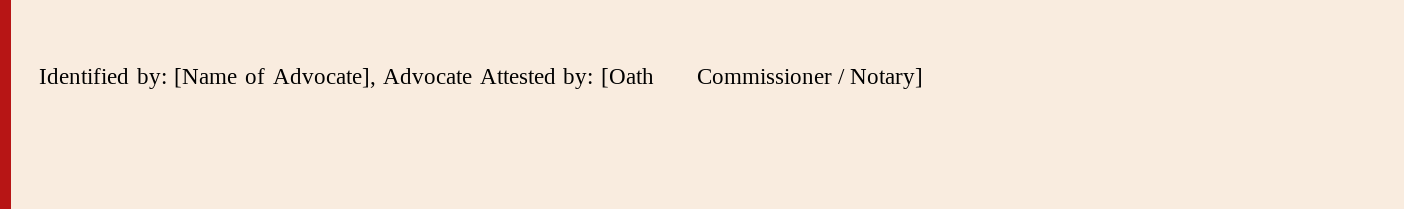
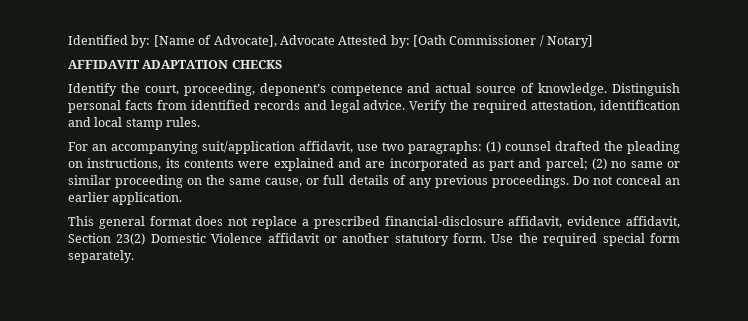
+ AFFIDAVIT ADAPTATION CHECKS
+ Identify the court, proceeding, deponent’s competence and actual source of knowledge. Distinguish personal facts from identified records and legal advice. Verify the required attestation, identification and local stamp rules.
+ For an accompanying suit/application affidavit, use two paragraphs: (1) counsel drafted the pleading on instructions, its contents were explained and are incorporated as part and parcel; (2) no same or similar proceeding on the same cause, or full details of any previous proceedings. Do not conceal an earlier application.
+ This general format does not replace a prescribed financial-disclosure affidavit, evidence affidavit, Section 23(2) Domestic Violence affidavit or another statutory form. Use the required special form separately.

